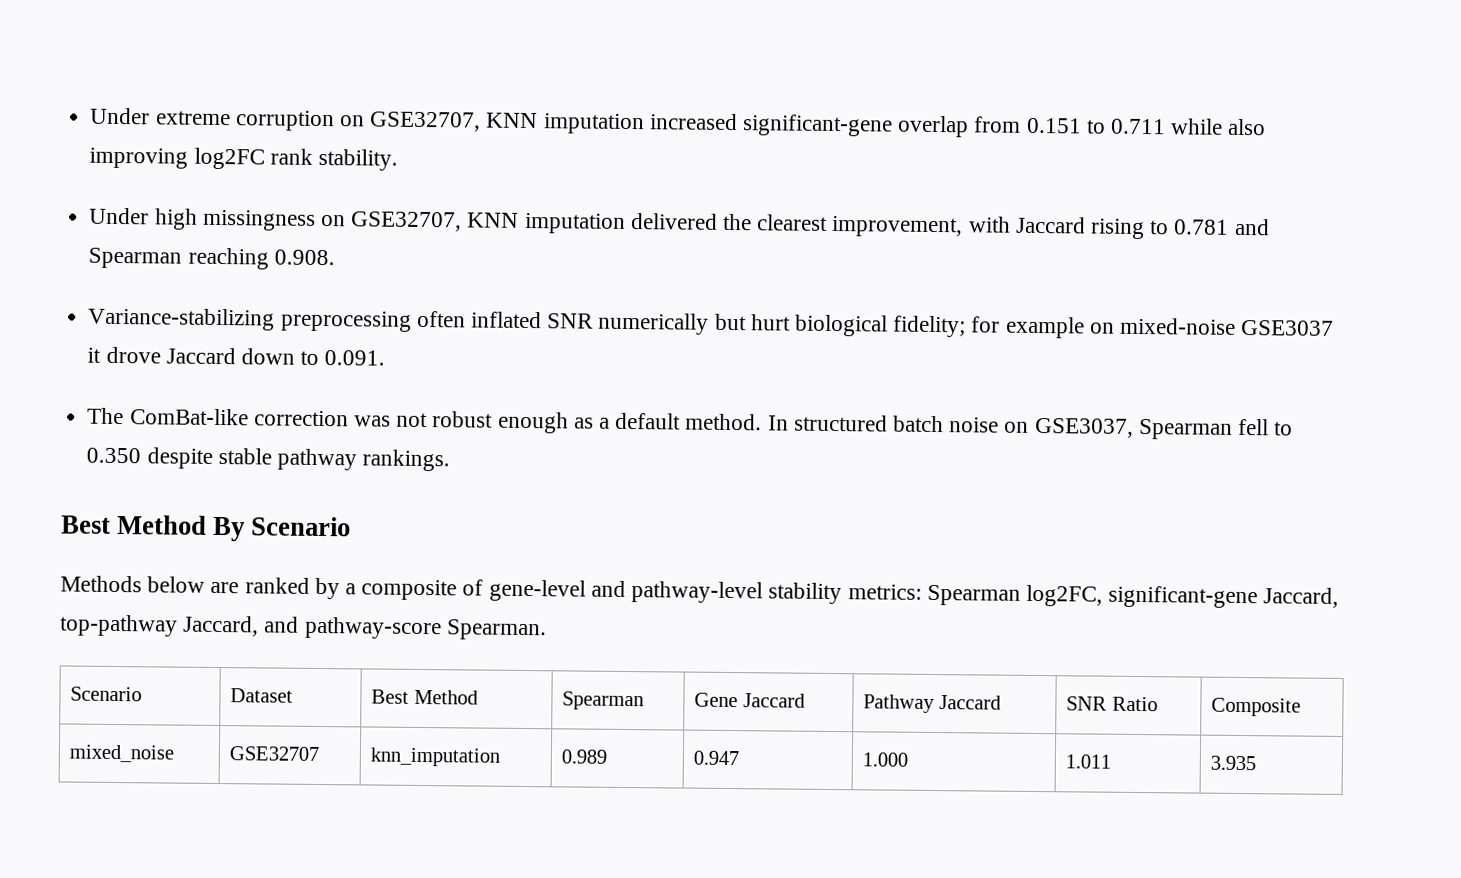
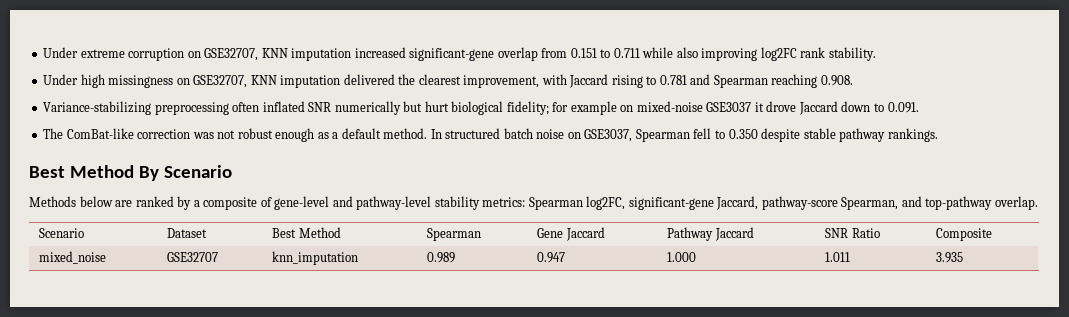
- Methods below are ranked by a composite of gene-level and pathway-level stability metrics: Spearman log2FC, significant-gene Jaccard, top-pathway Jaccard, and pathway-score Spearman.
+ Methods below are ranked by a composite of gene-level and pathway-level stability metrics: Spearman log2FC, significant-gene Jaccard, pathway-score Spearman, and top-pathway overlap.

